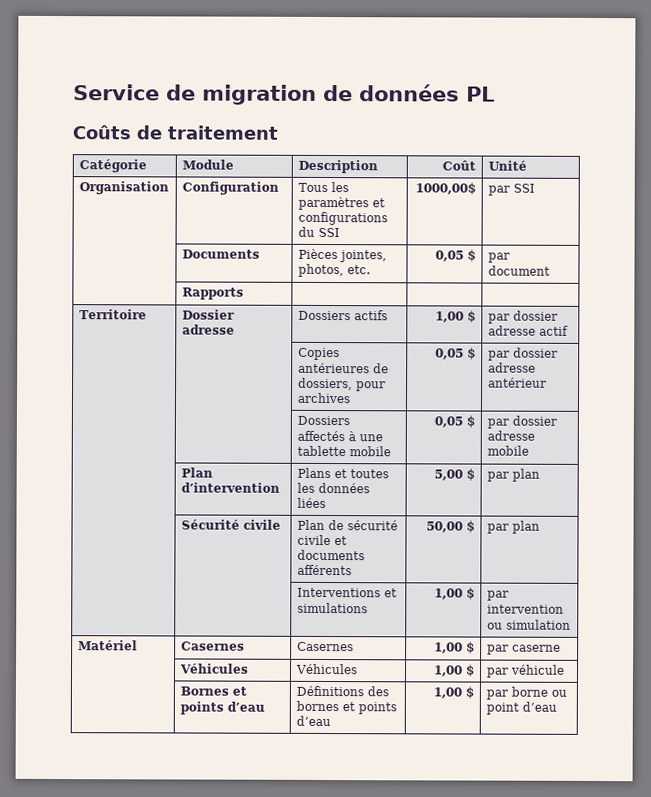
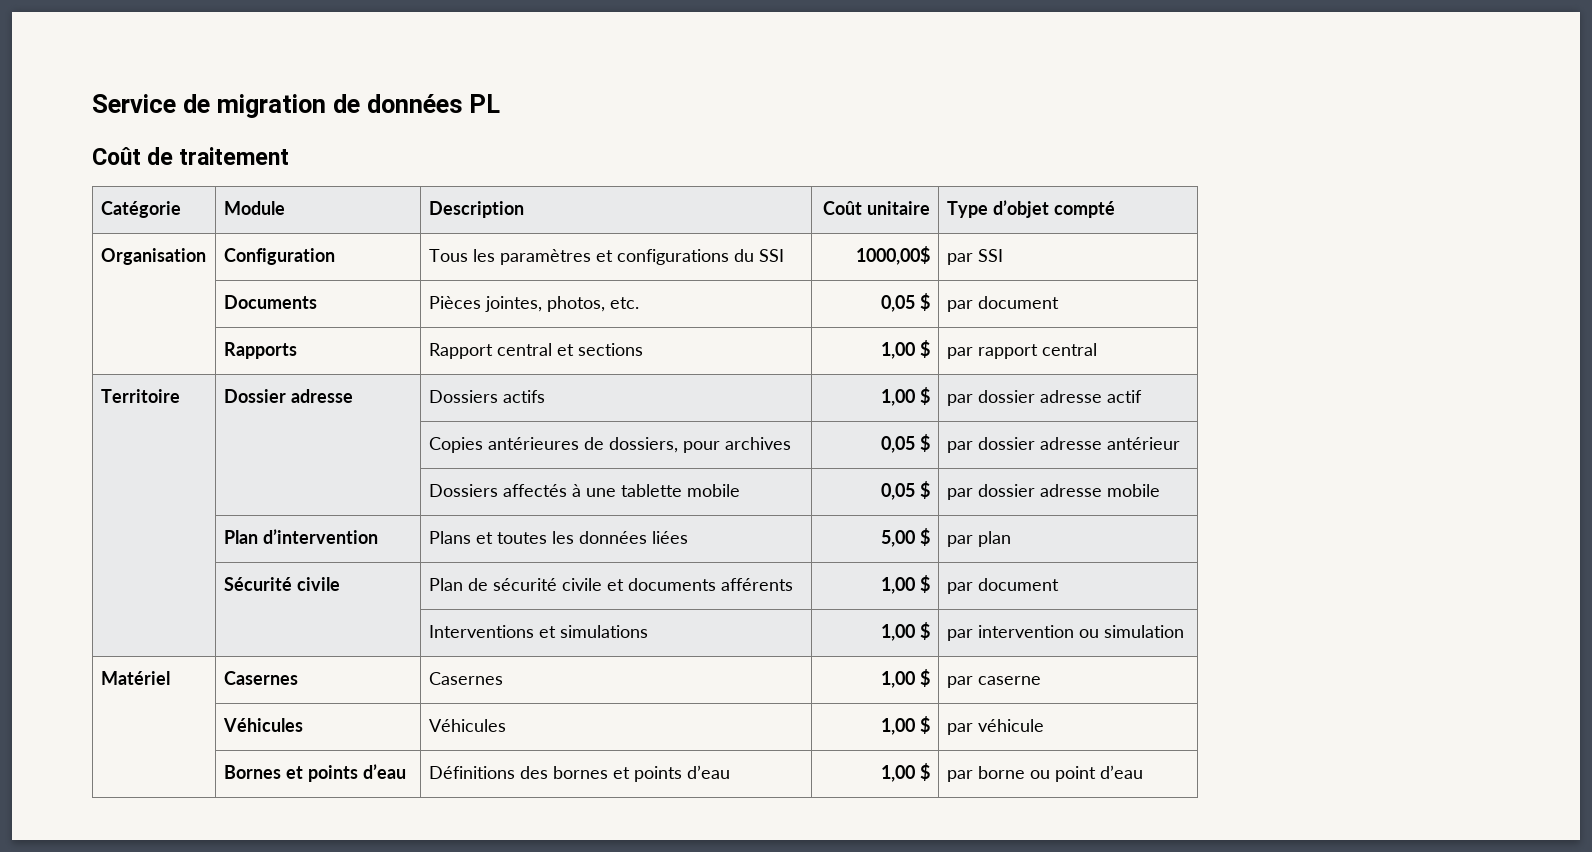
- Coûts de traitement
+ Coût de traitement
- Catégorie | Module | Description | Coût | Unité
+ Catégorie | Module | Description | Coût unitaire | Type d’objet compté
- | Rapports | | |
+ | Rapports | Rapport central et sections | 1,00 $ | par rapport central
- | Sécurité civile | Plan de sécurité civile et documents afférents | 50,00 $ | par plan
+ | Sécurité civile | Plan de sécurité civile et documents afférents | 1,00 $ | par document

